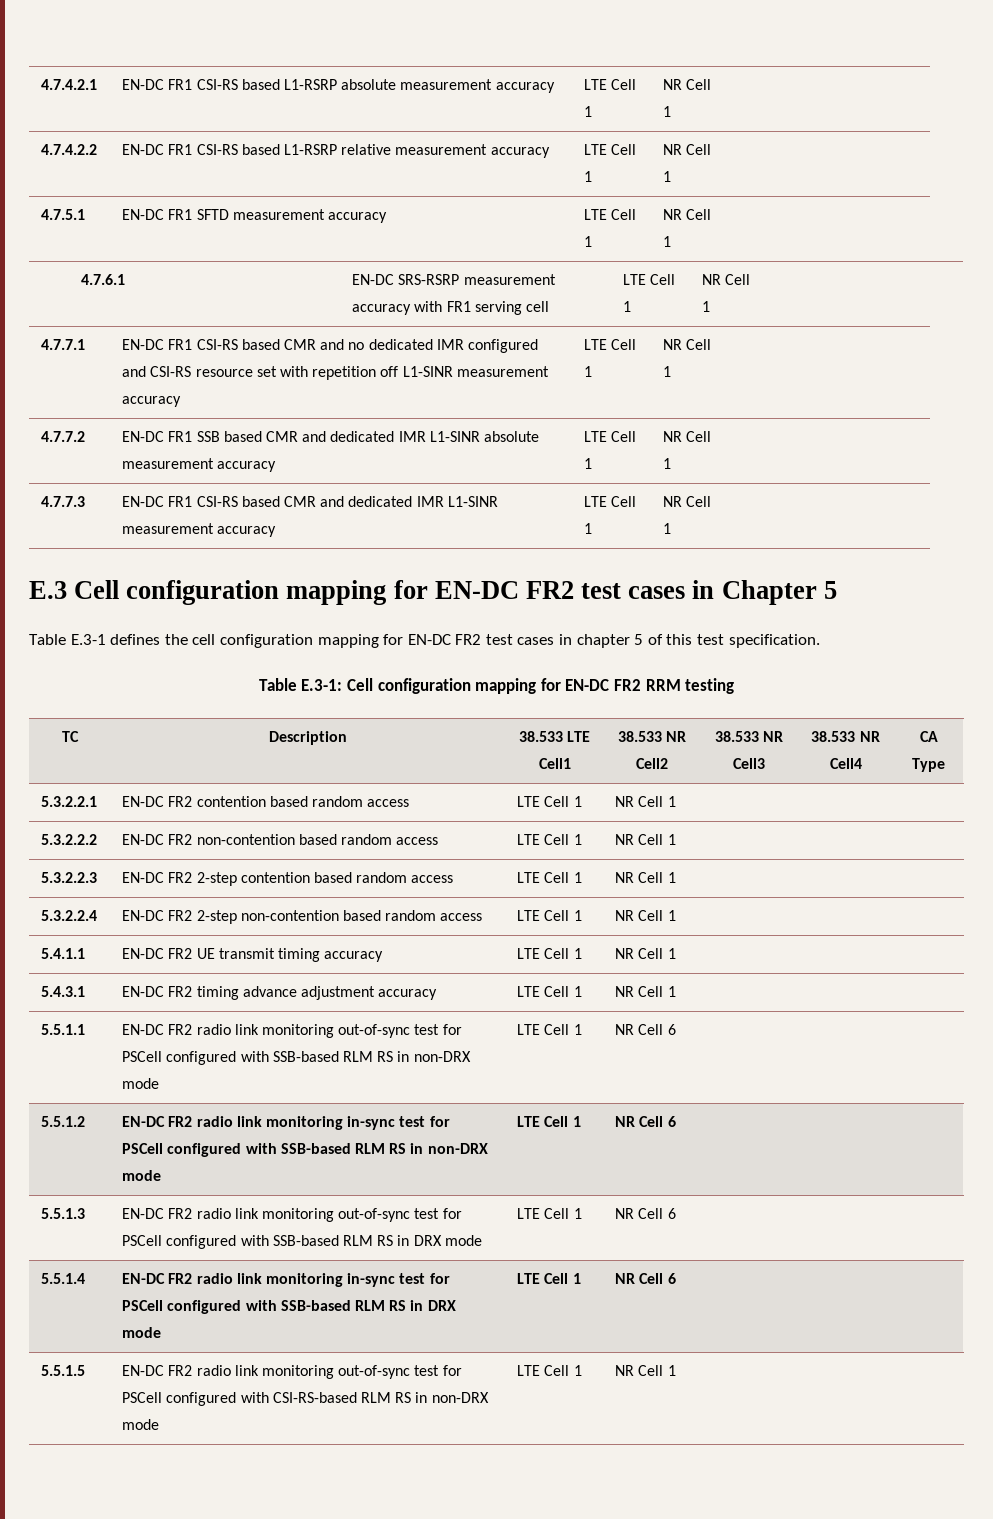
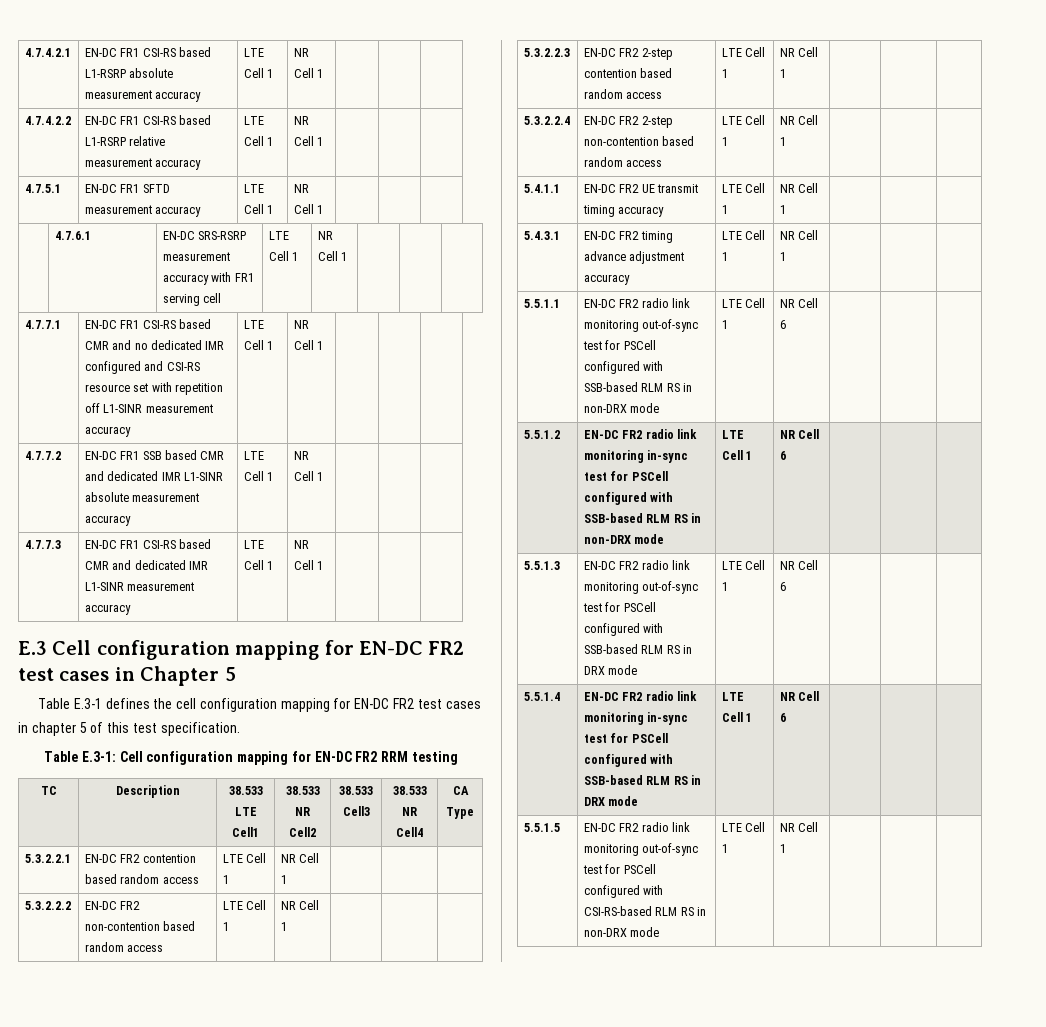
- TC | Description | 38.533 LTE Cell1 | 38.533 NR Cell2 | 38.533 NR Cell3 | 38.533 NR Cell4 | CA Type
+ TC | Description | 38.533 LTE Cell1 | 38.533 NR Cell2 | 38.533 Cell3 | 38.533 NR Cell4 | CA Type

